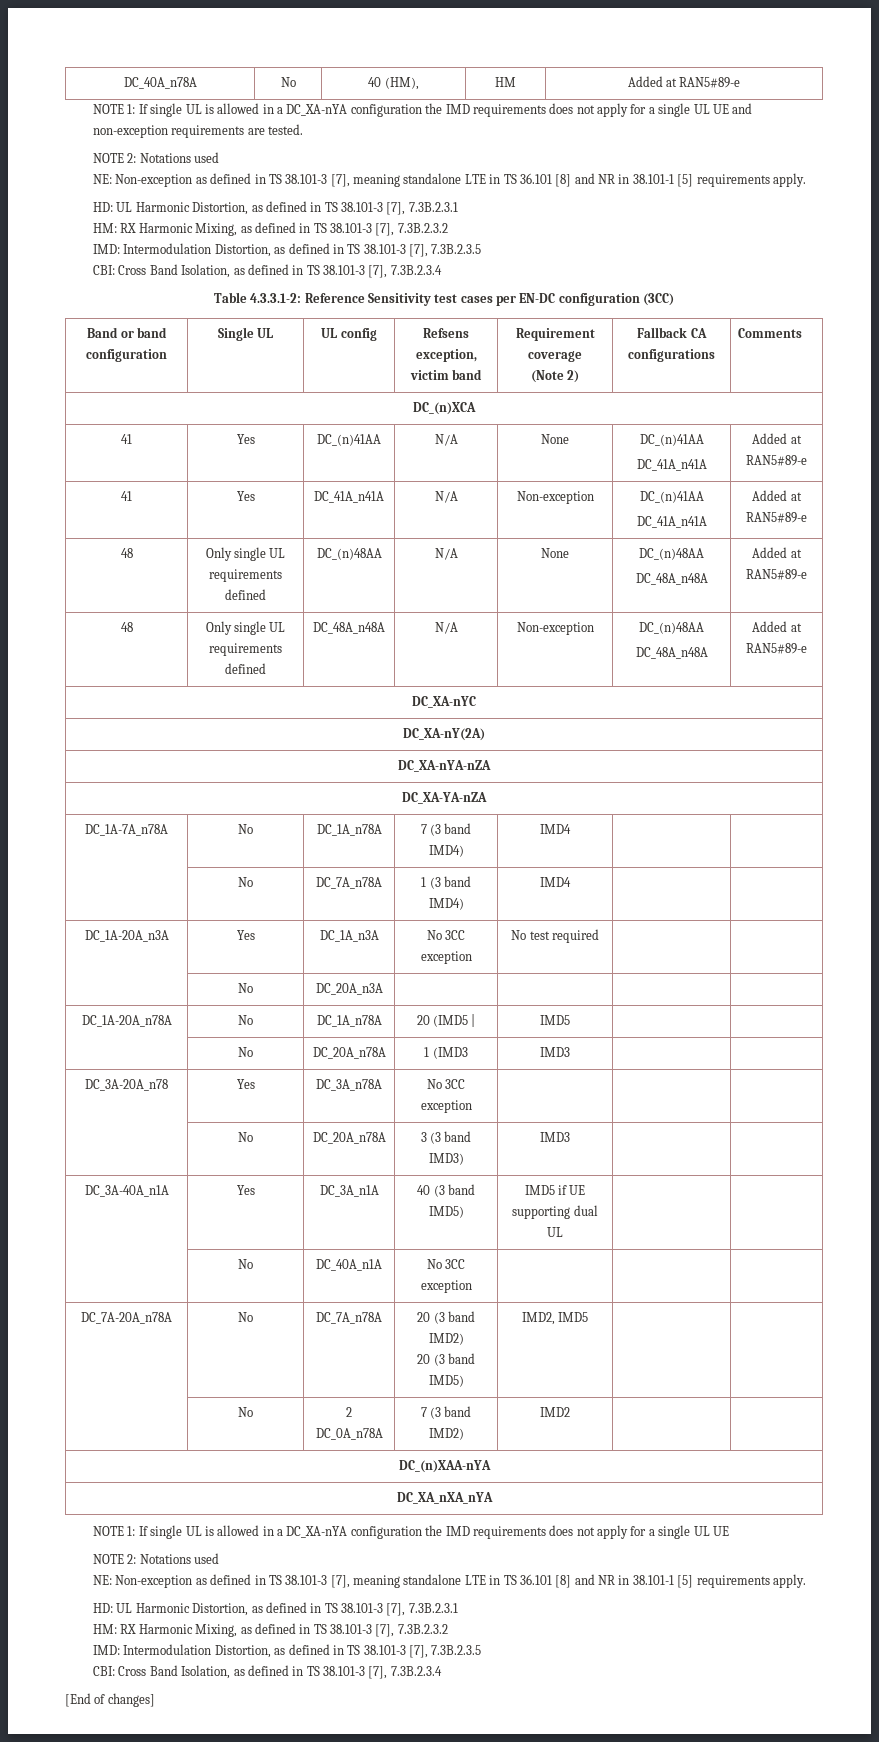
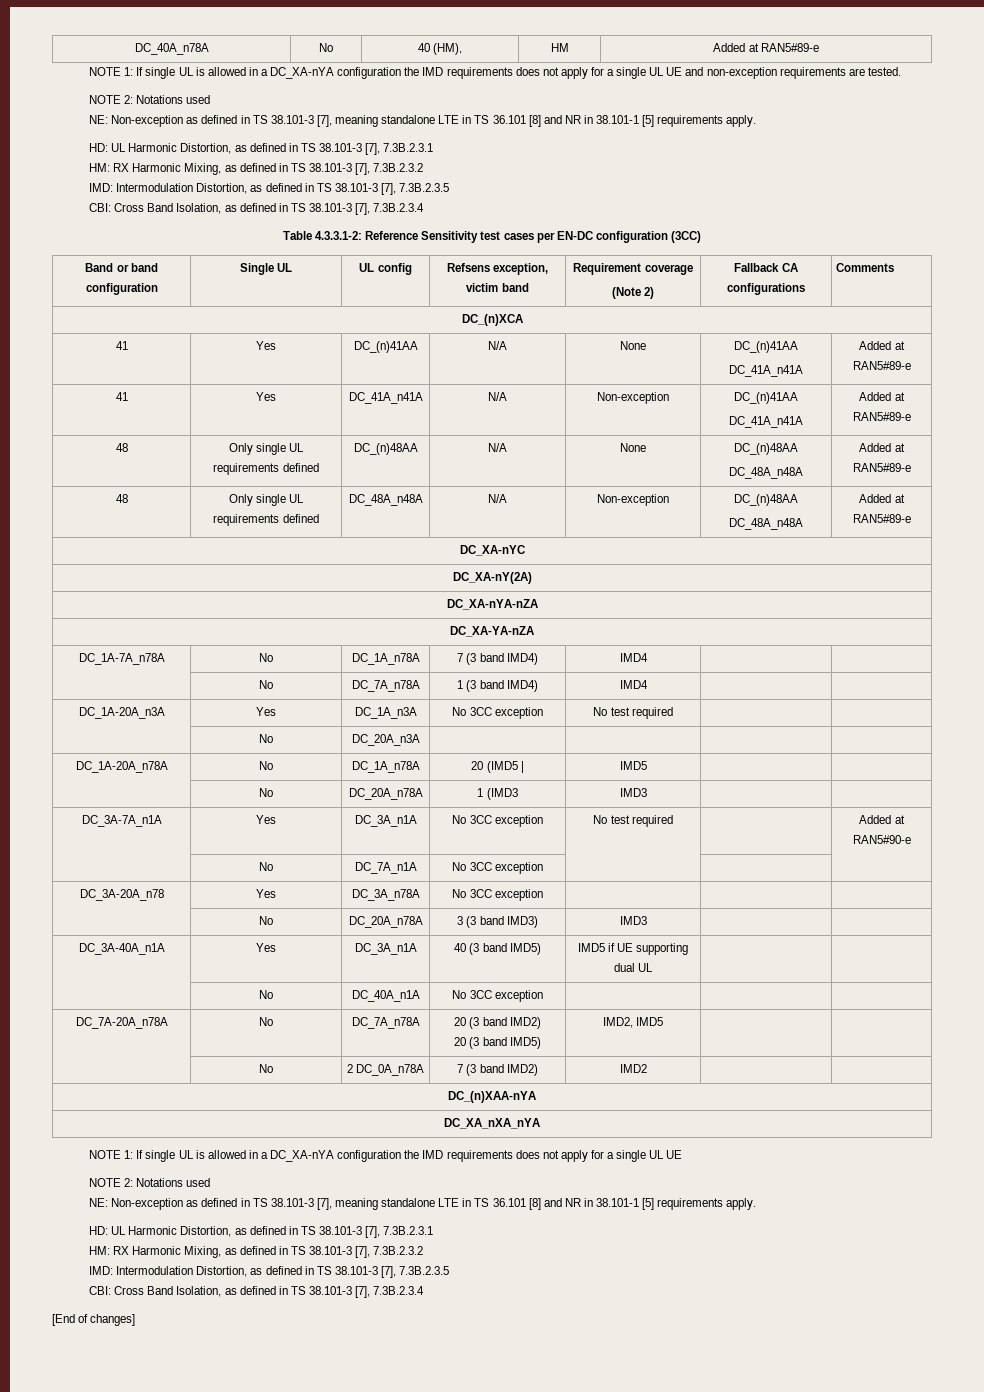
+ DC_3A-7A_n1A | Yes | DC_3A_n1A | No 3CC exception | No test required | | Added at RAN5#90-e
+ | No | DC_7A_n1A | No 3CC exception | | |

